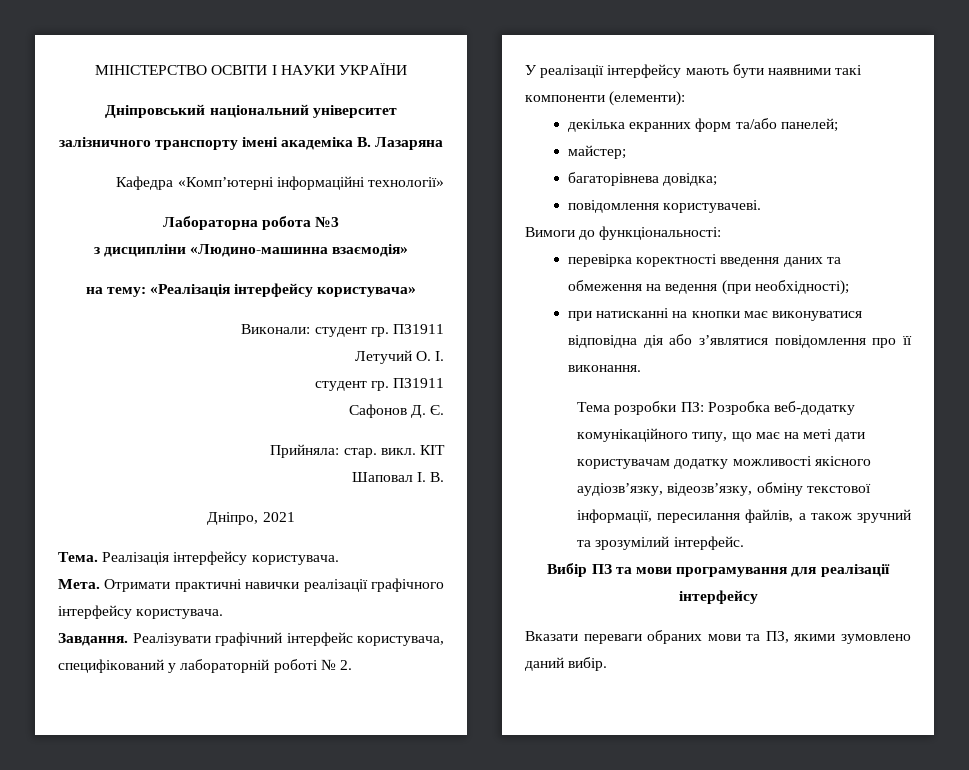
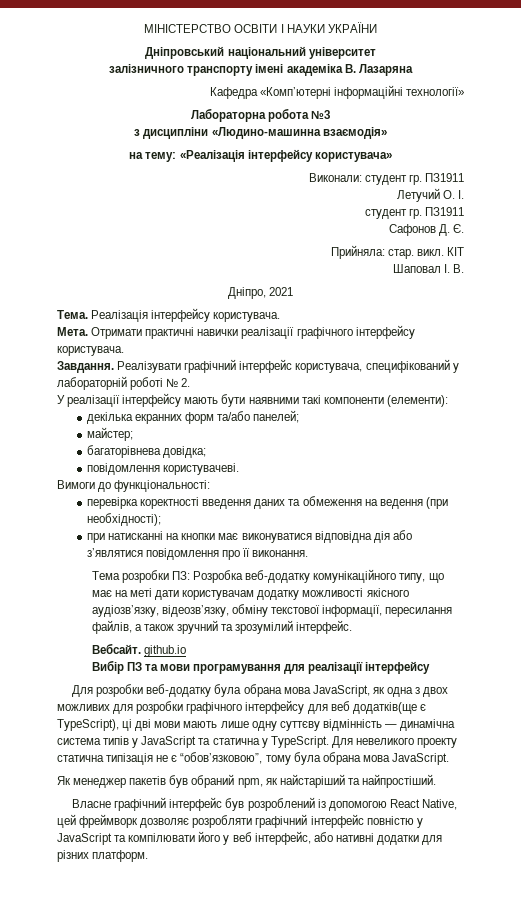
+ Вебсайт. github.io
- Вказати переваги обраних мови та ПЗ, якими зумовлено даний вибір.
+ Для розробки веб-додатку була обрана мова JavaScript, як одна з двох можливих для розробки графічного інтерфейсу для веб додатків(ще є TypeScript), ці дві мови мають лише одну суттєву відмінність — динамічна система типів у JavaScript та статична у TypeScript. Для невеликого проекту статична типізація не є “обов’язковою”, тому була обрана мова JavaScript.
+ Як менеджер пакетів був обраний npm, як найстаріший та найпростіший.
+ Власне графічний інтерфейс був розроблений із допомогою React Native, цей фреймворк дозволяє розробляти графічний інтерфейс повністю у JavaScript та компілювати його у веб інтерфейс, або нативні додатки для різних платформ.

